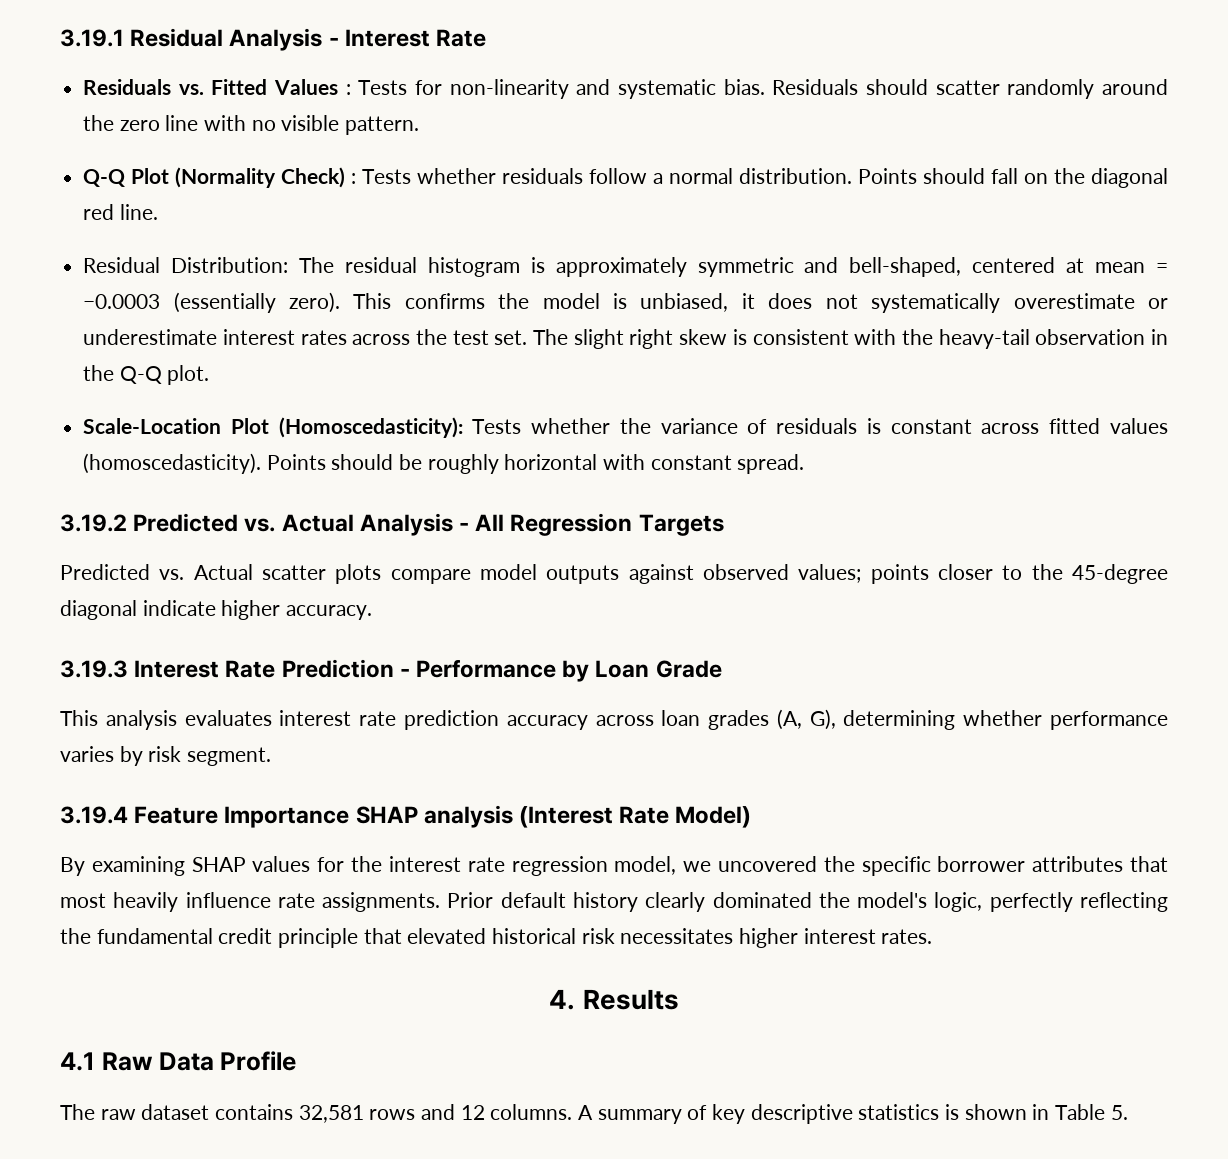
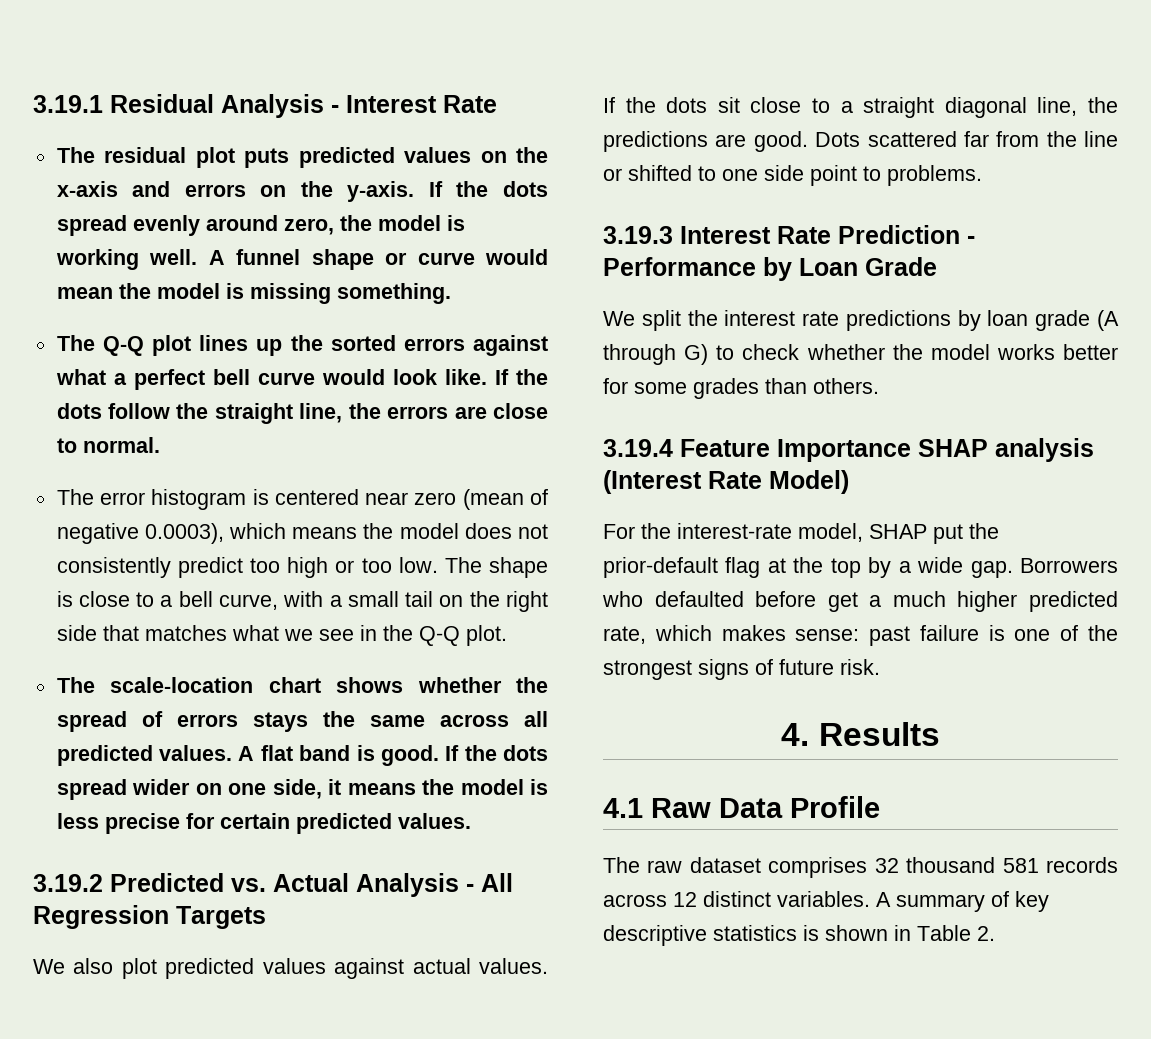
- Residuals vs. Fitted Values : Tests for non-linearity and systematic bias. Residuals should scatter randomly around the zero line with no visible pattern.
- Q-Q Plot (Normality Check) : Tests whether residuals follow a normal distribution. Points should fall on the diagonal red line.
- Residual Distribution: The residual histogram is approximately symmetric and bell-shaped, centered at mean = −0.0003 (essentially zero). This confirms the model is unbiased, it does not systematically overestimate or underestimate interest rates across the test set. The slight right skew is consistent with the heavy-tail observation in the Q-Q plot.
- Scale-Location Plot (Homoscedasticity): Tests whether the variance of residuals is constant across fitted values (homoscedasticity). Points should be roughly horizontal with constant spread.
+ The residual plot puts predicted values on the x-axis and errors on the y-axis. If the dots spread evenly around zero, the model is working well. A funnel shape or curve would mean the model is missing something.
+ The Q-Q plot lines up the sorted errors against what a perfect bell curve would look like. If the dots follow the straight line, the errors are close to normal.
+ The error histogram is centered near zero (mean of negative 0.0003), which means the model does not consistently predict too high or too low. The shape is close to a bell curve, with a small tail on the right side that matches what we see in the Q-Q plot.
+ The scale-location chart shows whether the spread of errors stays the same across all predicted values. A flat band is good. If the dots spread wider on one side, it means the model is less precise for certain predicted values.
- Predicted vs. Actual scatter plots compare model outputs against observed values; points closer to the 45-degree diagonal indicate higher accuracy.
+ We also plot predicted values against actual values. If the dots sit close to a straight diagonal line, the predictions are good. Dots scattered far from the line or shifted to one side point to problems.
- This analysis evaluates interest rate prediction accuracy across loan grades (A, G), determining whether performance varies by risk segment.
+ We split the interest rate predictions by loan grade (A through G) to check whether the model works better for some grades than others.
- By examining SHAP values for the interest rate regression model, we uncovered the specific borrower attributes that most heavily influence rate assignments. Prior default history clearly dominated the model's logic, perfectly reflecting the fundamental credit principle that elevated historical risk necessitates higher interest rates.
+ For the interest-rate model, SHAP put the prior-default flag at the top by a wide gap. Borrowers who defaulted before get a much higher predicted rate, which makes sense: past failure is one of the strongest signs of future risk.
- The raw dataset contains 32,581 rows and 12 columns.
+ The raw dataset comprises 32 thousand 581 records across 12 distinct variables.
- A summary of key descriptive statistics is shown in Table 5.
+ A summary of key descriptive statistics is shown in Table 2.

